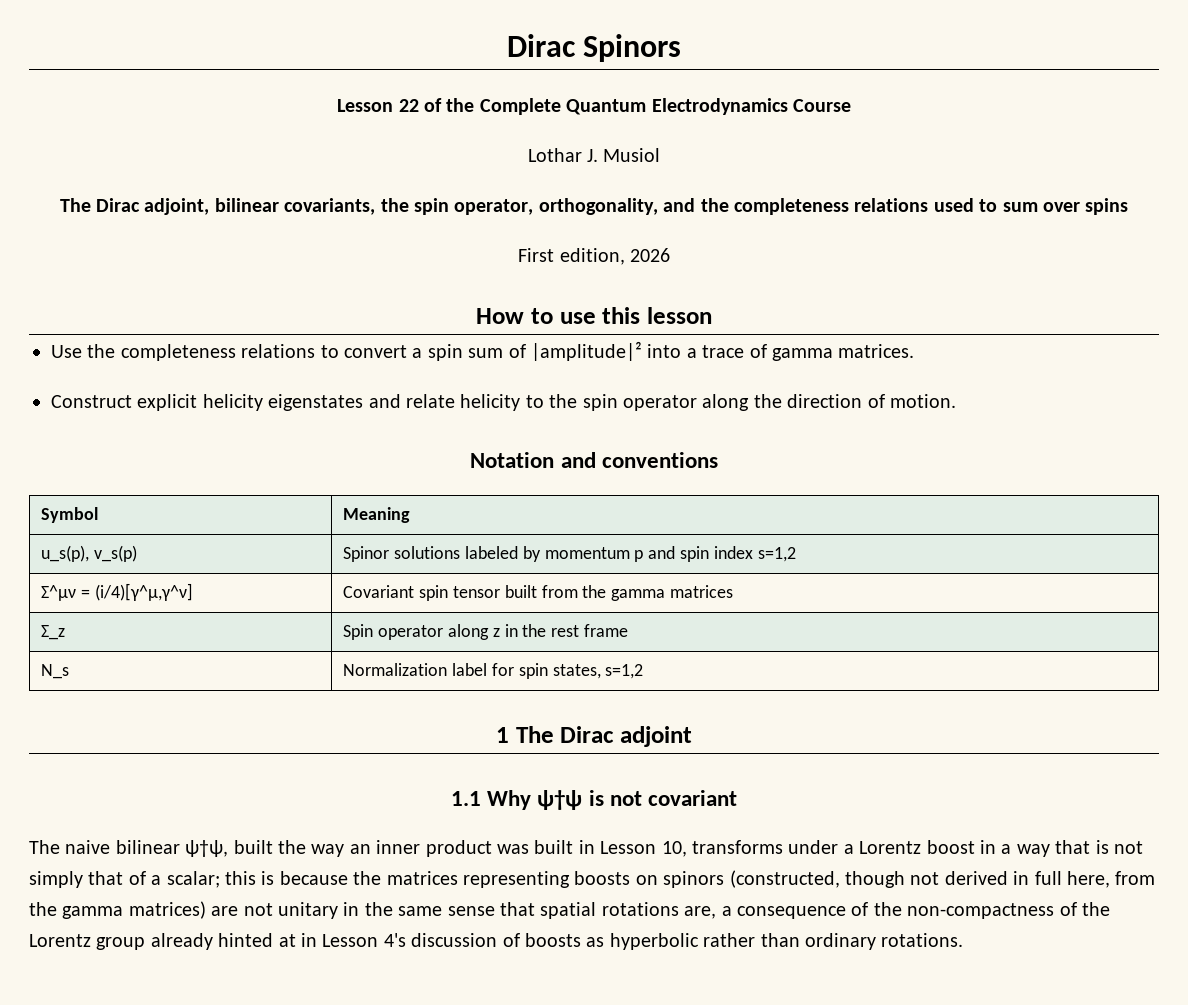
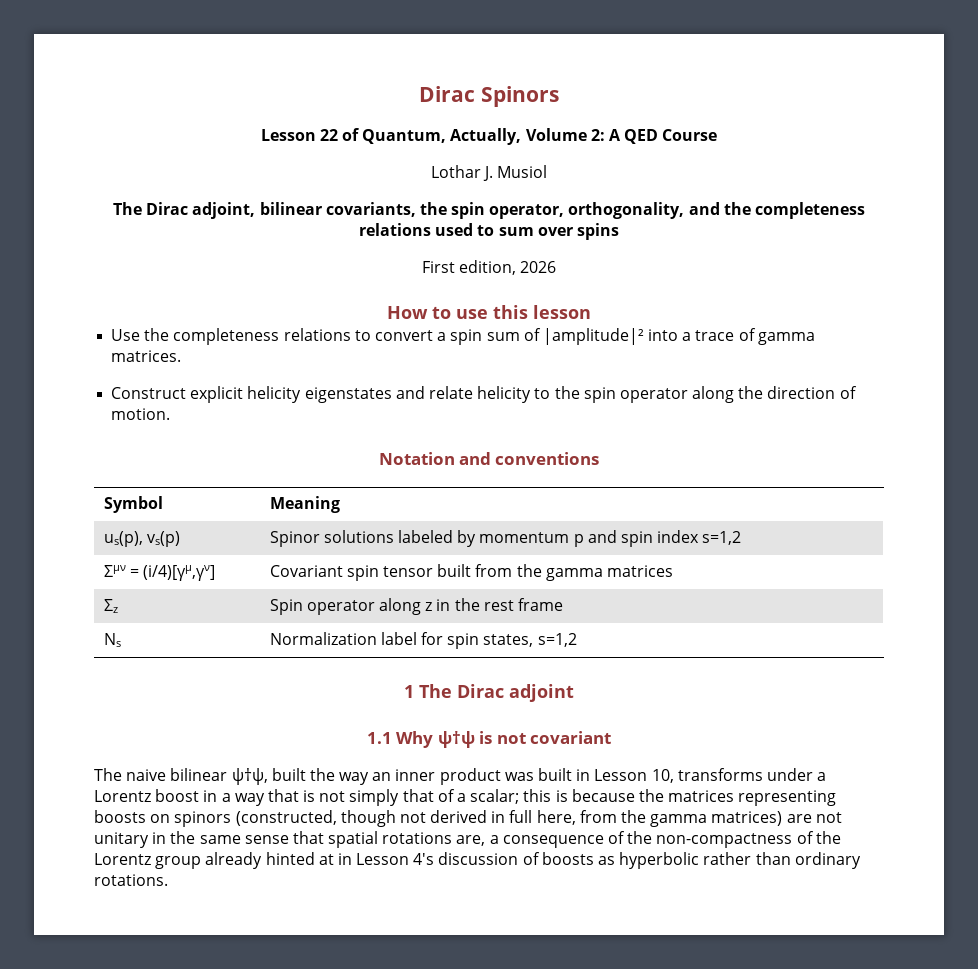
- Lesson 22 of the Complete Quantum Electrodynamics Course
+ Lesson 22 of Quantum, Actually, Volume 2: A QED Course
- u_s(p), v_s(p) | Spinor solutions labeled by momentum p and spin index s=1,2
+ us(p), vs(p) | Spinor solutions labeled by momentum p and spin index s=1,2
- Σ^μν = (i/4)[γ^μ,γ^ν] | Covariant spin tensor built from the gamma matrices
+ Σμν = (i/4)[γμ,γν] | Covariant spin tensor built from the gamma matrices
- Σ_z | Spin operator along z in the rest frame
+ Σz | Spin operator along z in the rest frame
- N_s | Normalization label for spin states, s=1,2
+ Ns | Normalization label for spin states, s=1,2

